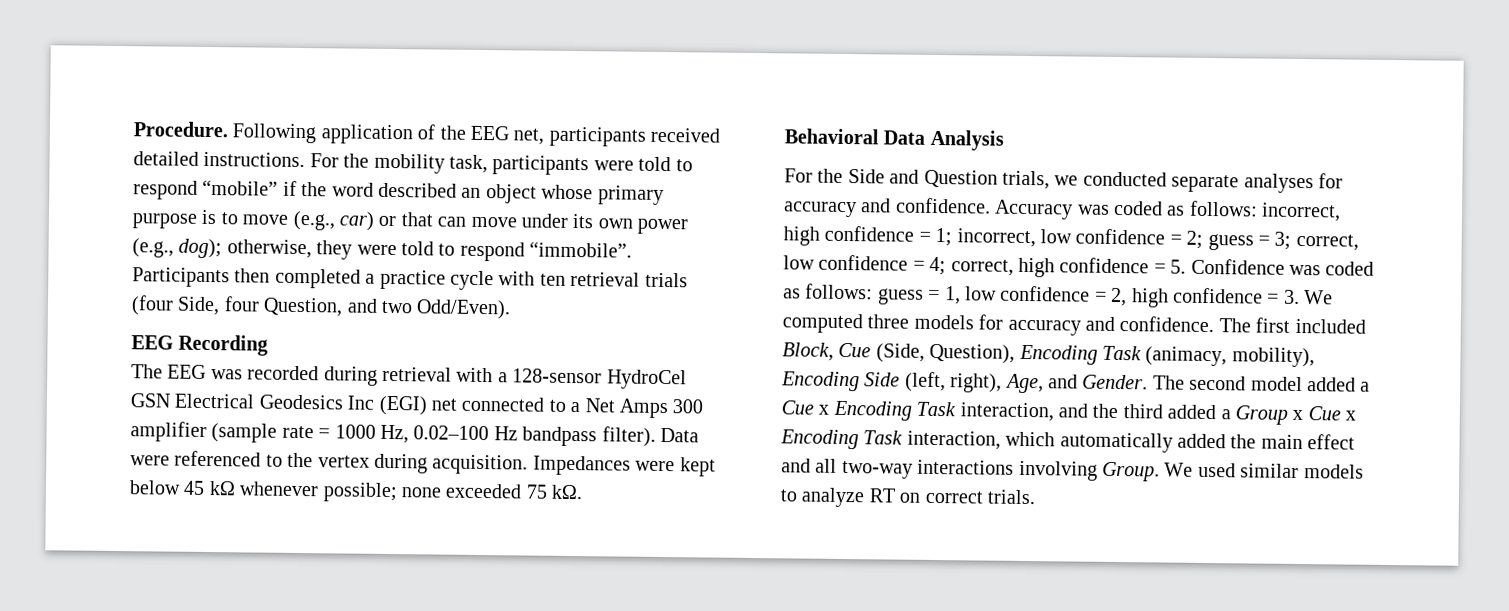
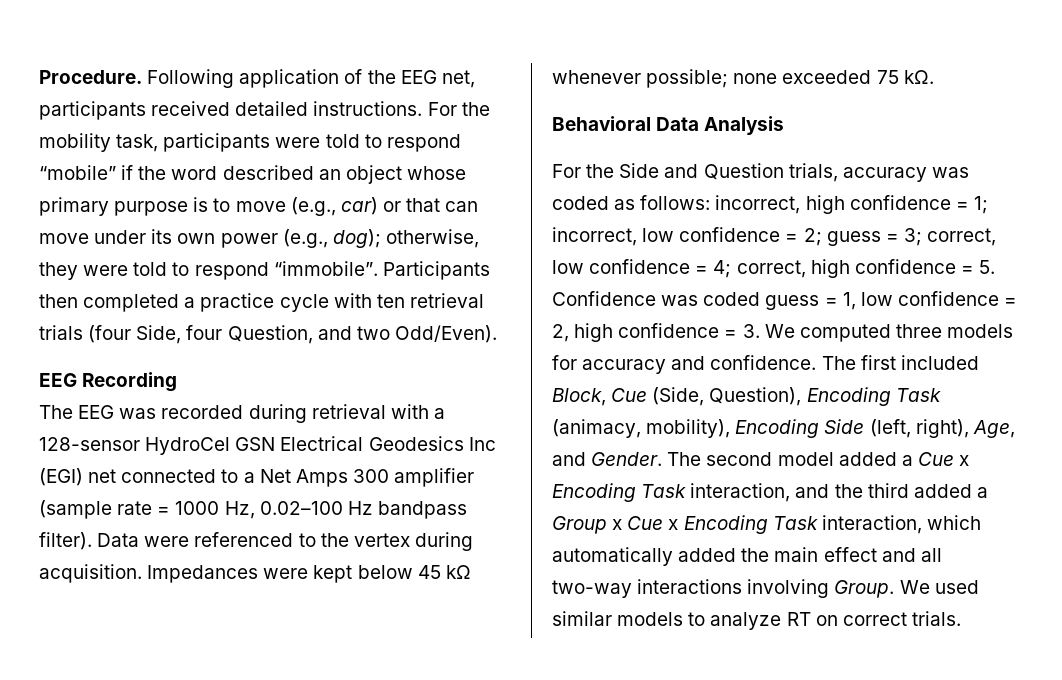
- For the Side and Question trials, we conducted separate analyses for accuracy and confidence. Accuracy was coded as follows: incorrect, high confidence = 1; incorrect, low confidence = 2; guess = 3; correct, low confidence = 4; correct, high confidence = 5. Confidence was coded as follows: guess = 1, low confidence = 2, high confidence = 3. We computed three models for accuracy and confidence.
+ For the Side and Question trials, accuracy was coded as follows: incorrect, high confidence = 1; incorrect, low confidence = 2; guess = 3; correct, low confidence = 4; correct, high confidence = 5. Confidence was coded guess = 1, low confidence = 2, high confidence = 3. We computed three models for accuracy and confidence.

